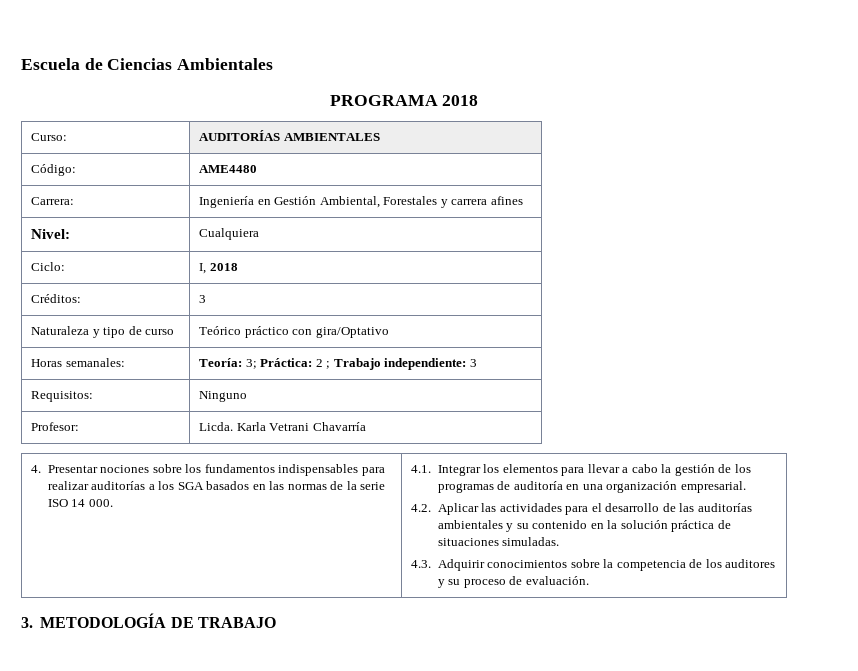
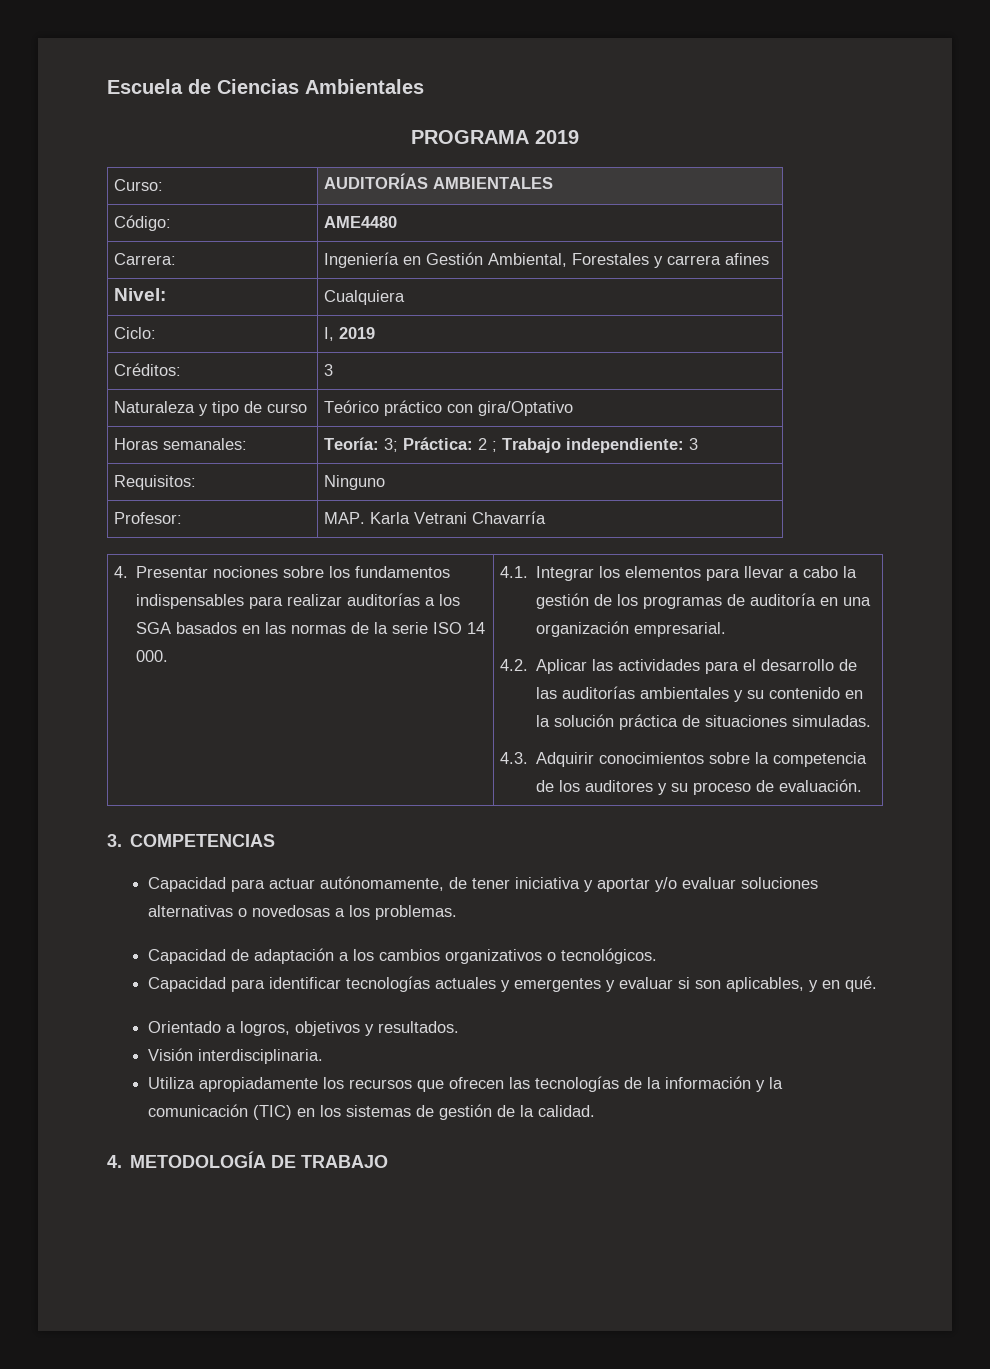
- PROGRAMA 2018
+ PROGRAMA 2019
- Ciclo: | I, 2018
+ Ciclo: | I, 2019
- Profesor: | Licda. Karla Vetrani Chavarría
+ Profesor: | MAP. Karla Vetrani Chavarría
- 3. METODOLOGÍA DE TRABAJO
+ 3. COMPETENCIAS
+ Capacidad para actuar autónomamente, de tener iniciativa y aportar y/o evaluar soluciones alternativas o novedosas a los problemas.
+ Capacidad de adaptación a los cambios organizativos o tecnológicos.
+ Capacidad para identificar tecnologías actuales y emergentes y evaluar si son aplicables, y en qué.
+ Orientado a logros, objetivos y resultados.
+ Visión interdisciplinaria.
+ Utiliza apropiadamente los recursos que ofrecen las tecnologías de la información y la comunicación (TIC) en los sistemas de gestión de la calidad.
+ 4. METODOLOGÍA DE TRABAJO

